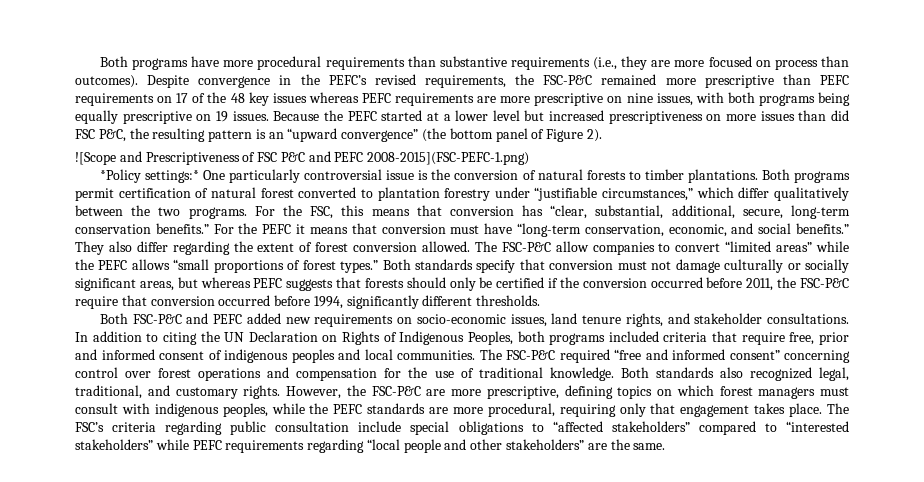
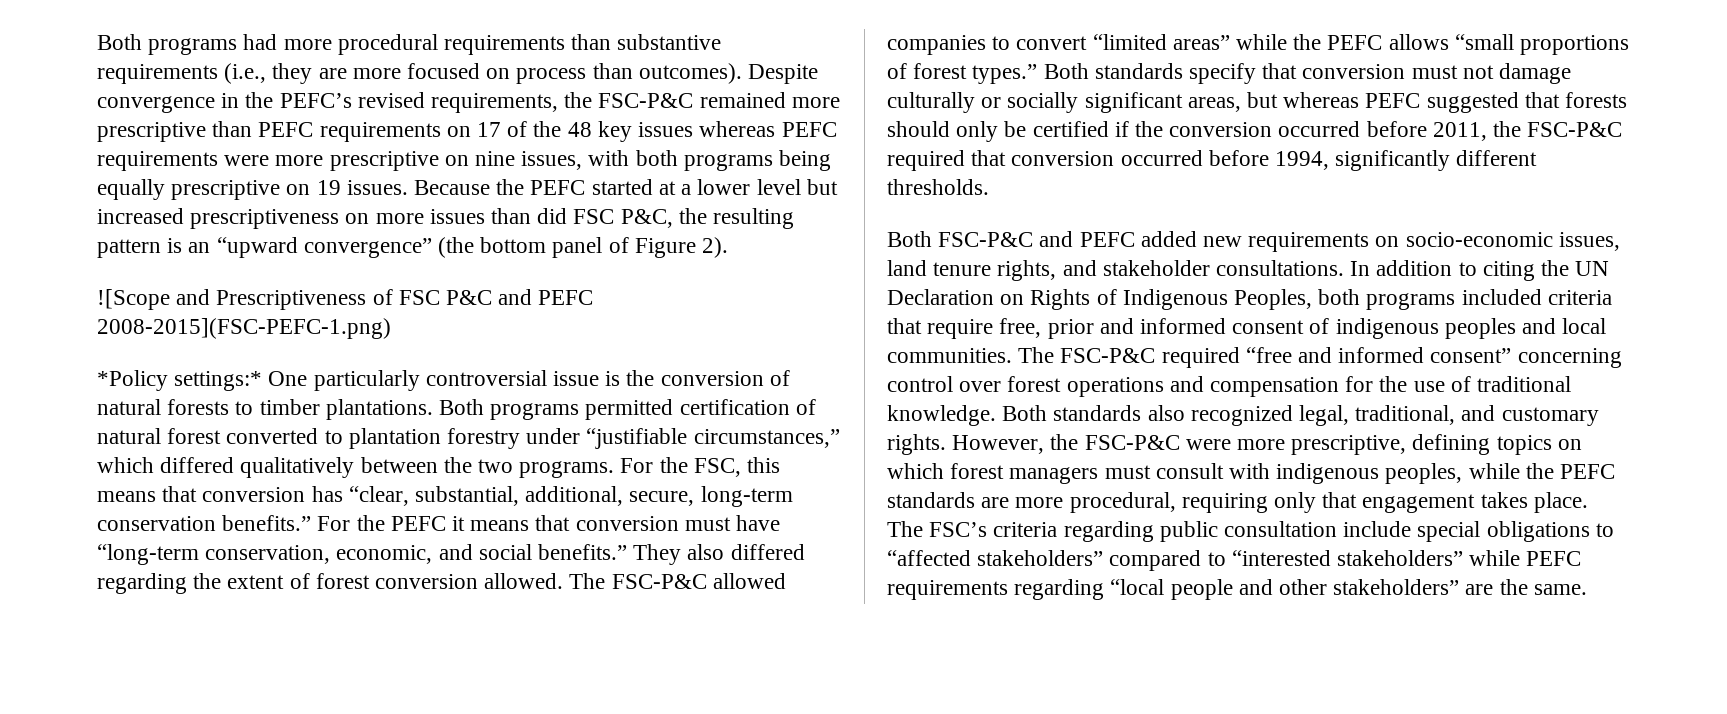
- Both programs have more procedural requirements than substantive requirements (i.e., they are more focused on process than outcomes).
+ Both programs had more procedural requirements than substantive requirements (i.e., they are more focused on process than outcomes).
- Despite convergence in the PEFC’s revised requirements, the FSC-P&C remained more prescriptive than PEFC requirements on 17 of the 48 key issues whereas PEFC requirements are more prescriptive on nine issues, with both programs being equally prescriptive on 19 issues.
+ Despite convergence in the PEFC’s revised requirements, the FSC-P&C remained more prescriptive than PEFC requirements on 17 of the 48 key issues whereas PEFC requirements were more prescriptive on nine issues, with both programs being equally prescriptive on 19 issues.
- Both programs permit certification of natural forest converted to plantation forestry under “justifiable circumstances,” which differ qualitatively between the two programs.
+ Both programs permitted certification of natural forest converted to plantation forestry under “justifiable circumstances,” which differed qualitatively between the two programs.
- They also differ regarding the extent of forest conversion allowed.
+ They also differed regarding the extent of forest conversion allowed.
- The FSC-P&C allow companies to convert “limited areas” while the PEFC allows “small proportions of forest types.”
+ The FSC-P&C allowed companies to convert “limited areas” while the PEFC allows “small proportions of forest types.”
- Both standards specify that conversion must not damage culturally or socially significant areas, but whereas PEFC suggests that forests should only be certified if the conversion occurred before 2011, the FSC-P&C require that conversion occurred before 1994, significantly different thresholds.
+ Both standards specify that conversion must not damage culturally or socially significant areas, but whereas PEFC suggested that forests should only be certified if the conversion occurred before 2011, the FSC-P&C required that conversion occurred before 1994, significantly different thresholds.
- However, the FSC-P&C are more prescriptive, defining topics on which forest managers must consult with indigenous peoples, while the PEFC standards are more procedural, requiring only that engagement takes place.
+ However, the FSC-P&C were more prescriptive, defining topics on which forest managers must consult with indigenous peoples, while the PEFC standards are more procedural, requiring only that engagement takes place.

